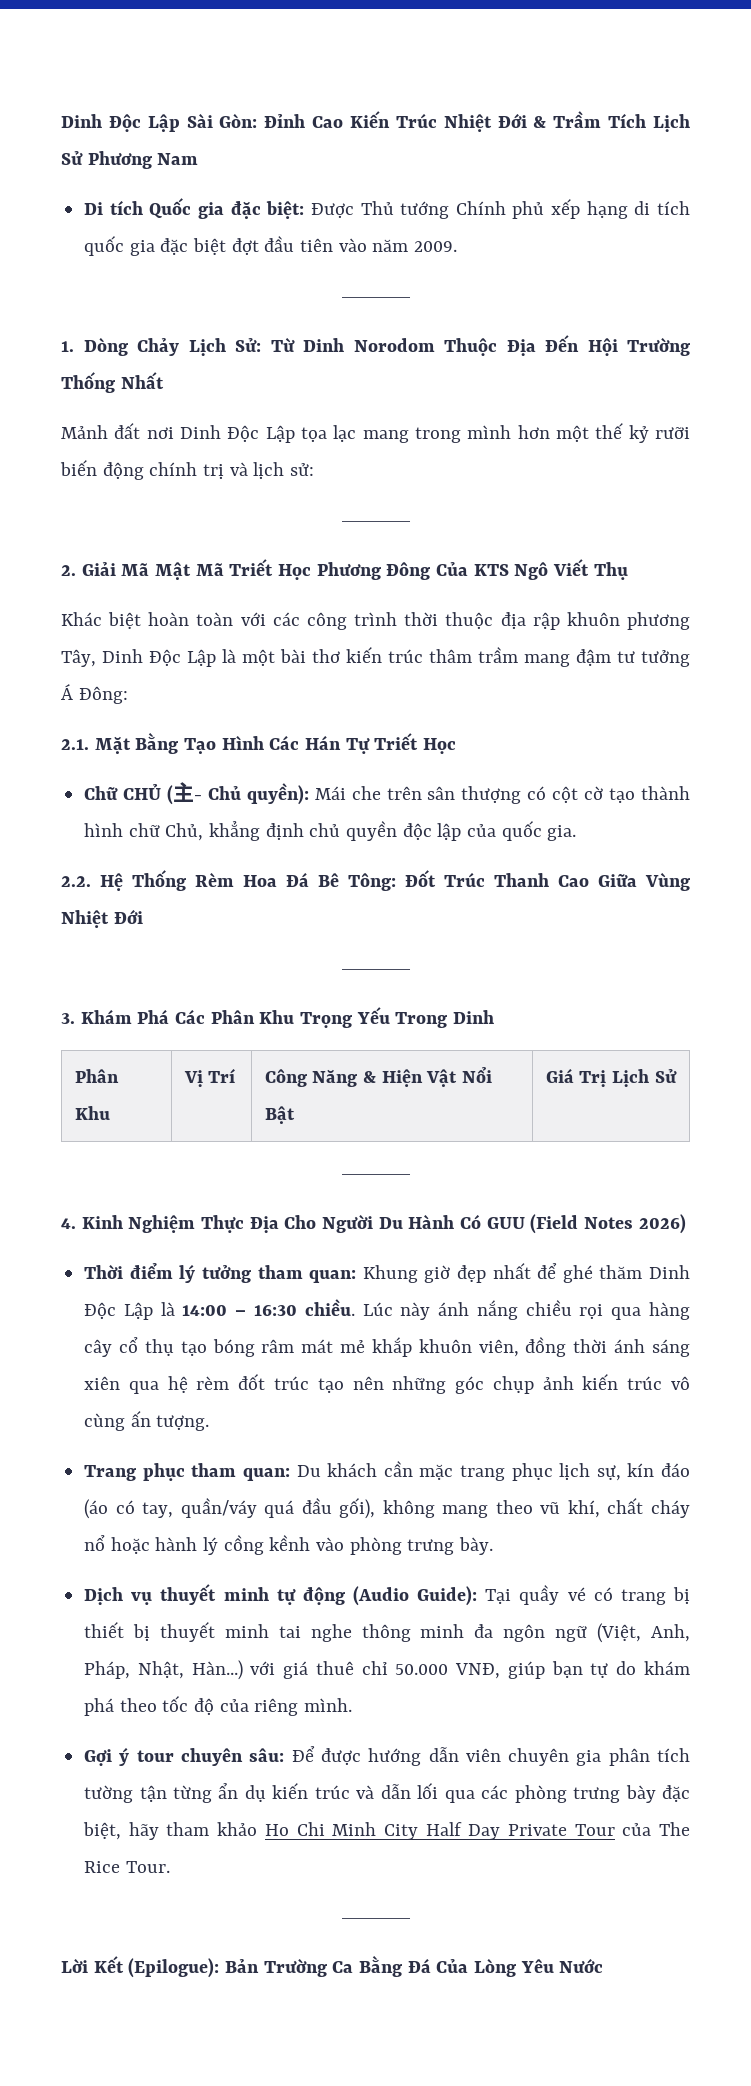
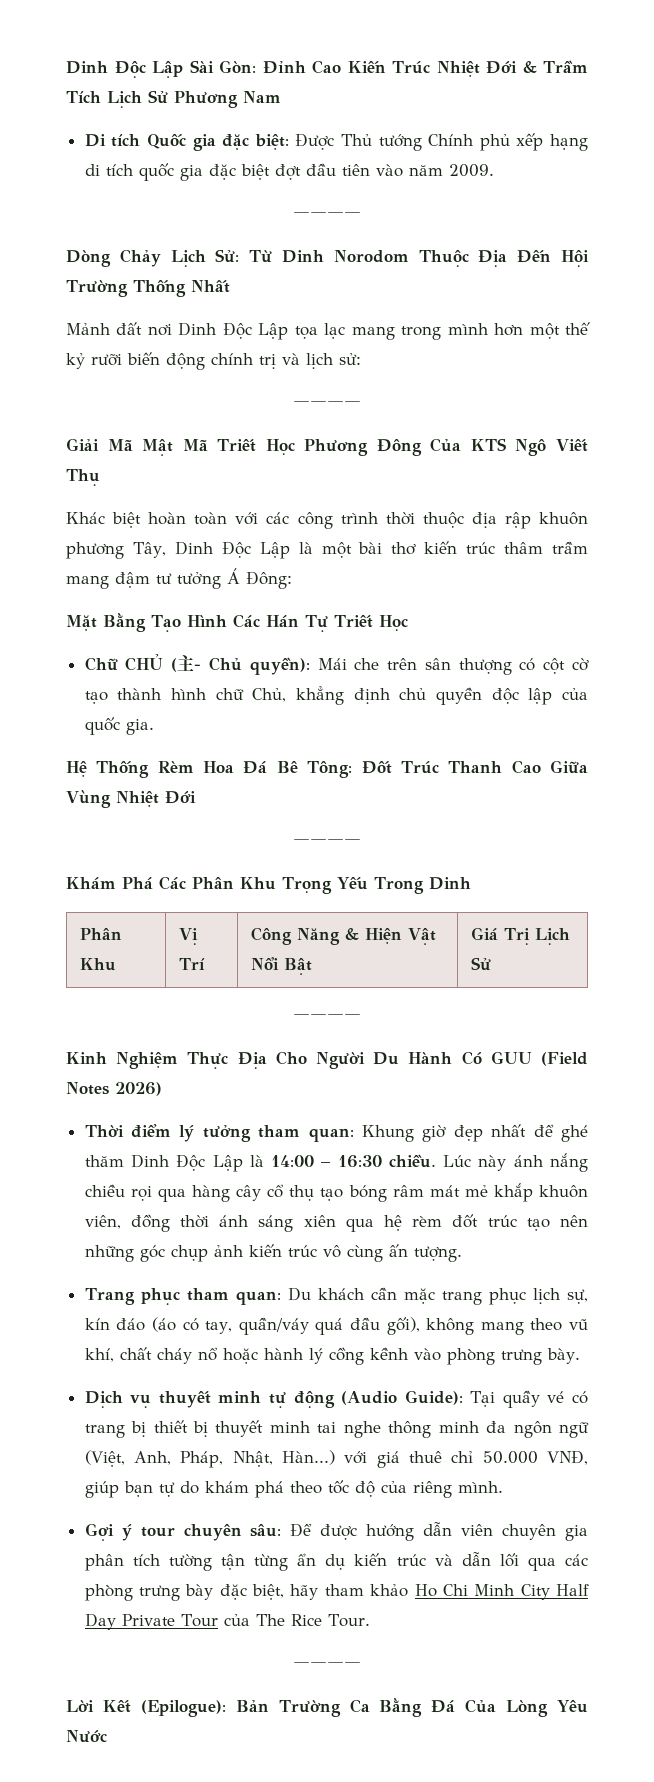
- 1. Dòng Chảy Lịch Sử: Từ Dinh Norodom Thuộc Địa Đến Hội Trường Thống Nhất
+ Dòng Chảy Lịch Sử: Từ Dinh Norodom Thuộc Địa Đến Hội Trường Thống Nhất
- 2. Giải Mã Mật Mã Triết Học Phương Đông Của KTS Ngô Viết Thụ
+ Giải Mã Mật Mã Triết Học Phương Đông Của KTS Ngô Viết Thụ
- 2.1. Mặt Bằng Tạo Hình Các Hán Tự Triết Học
+ Mặt Bằng Tạo Hình Các Hán Tự Triết Học
- 2.2. Hệ Thống Rèm Hoa Đá Bê Tông: Đốt Trúc Thanh Cao Giữa Vùng Nhiệt Đới
+ Hệ Thống Rèm Hoa Đá Bê Tông: Đốt Trúc Thanh Cao Giữa Vùng Nhiệt Đới
- 3. Khám Phá Các Phân Khu Trọng Yếu Trong Dinh
+ Khám Phá Các Phân Khu Trọng Yếu Trong Dinh
- 4. Kinh Nghiệm Thực Địa Cho Người Du Hành Có GUU (Field Notes 2026)
+ Kinh Nghiệm Thực Địa Cho Người Du Hành Có GUU (Field Notes 2026)

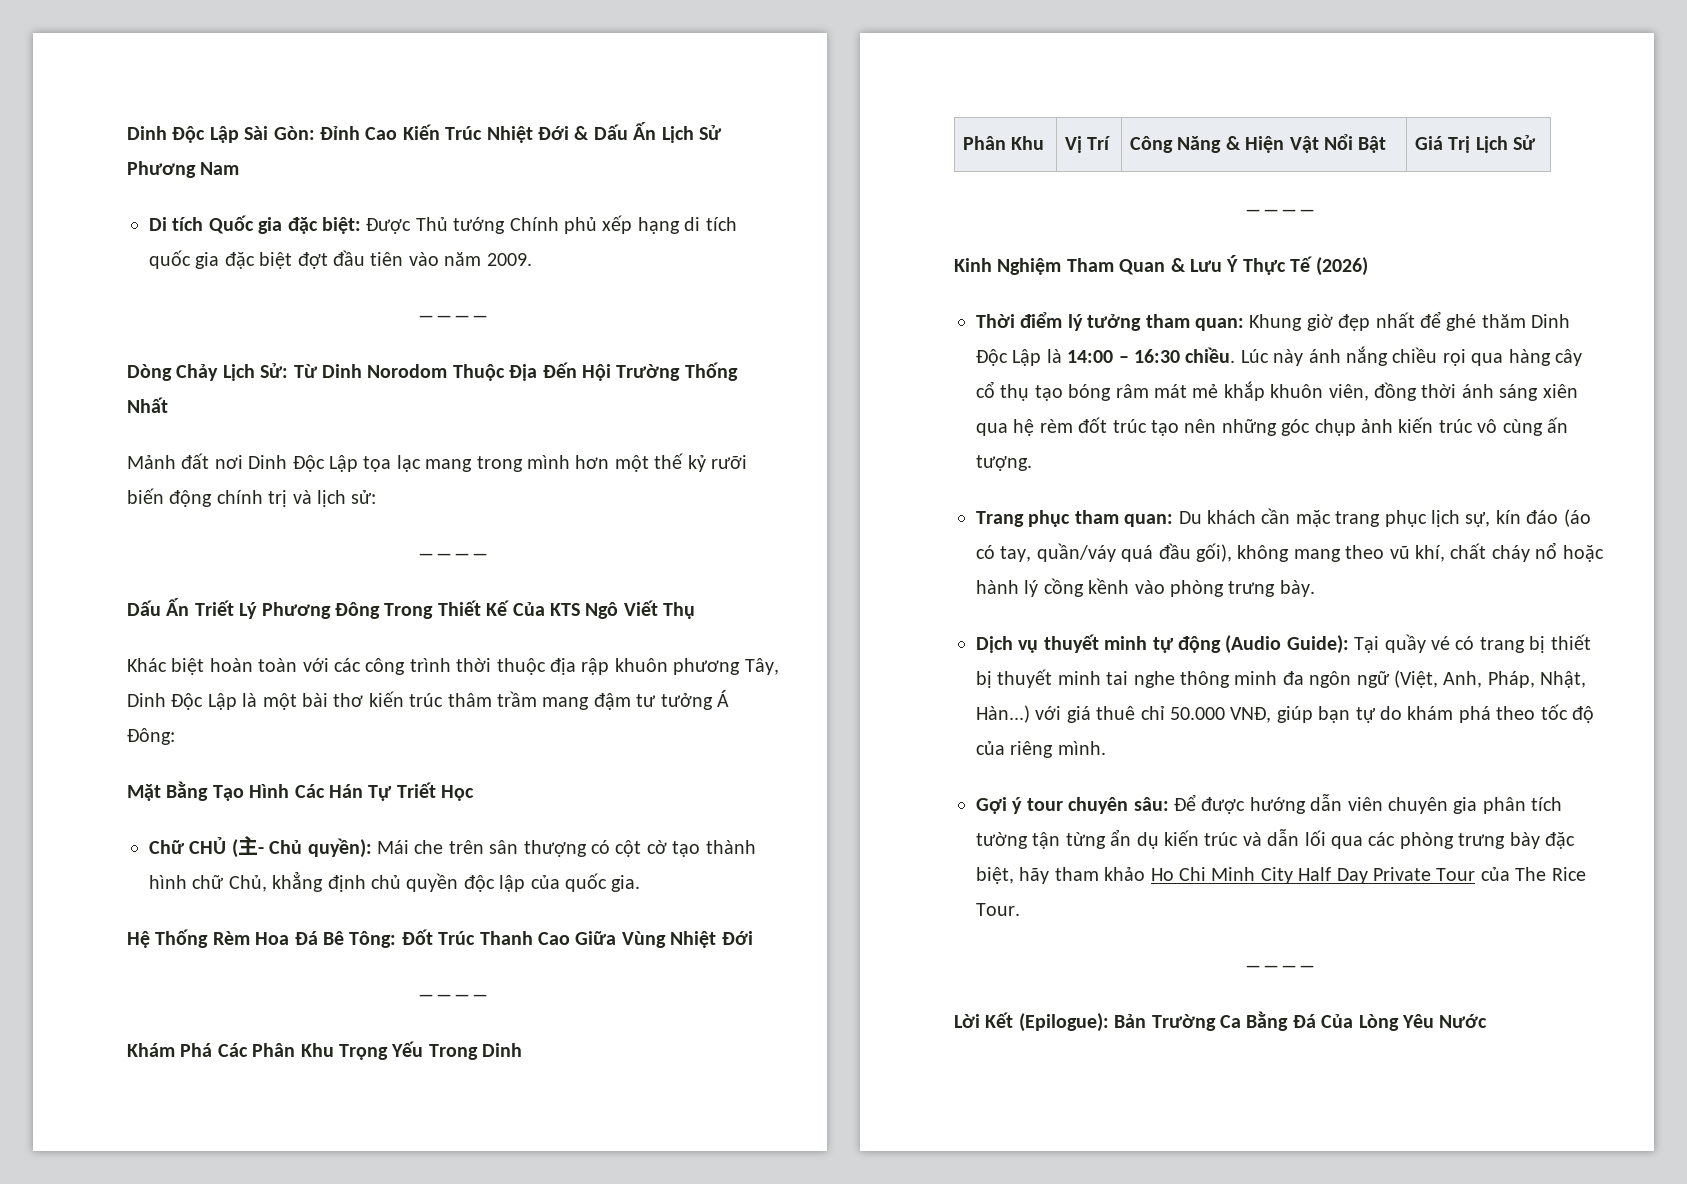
- Dinh Độc Lập Sài Gòn: Đỉnh Cao Kiến Trúc Nhiệt Đới & Trầm Tích Lịch Sử Phương Nam
+ Dinh Độc Lập Sài Gòn: Đỉnh Cao Kiến Trúc Nhiệt Đới & Dấu Ấn Lịch Sử Phương Nam
- Giải Mã Mật Mã Triết Học Phương Đông Của KTS Ngô Viết Thụ
+ Dấu Ấn Triết Lý Phương Đông Trong Thiết Kế Của KTS Ngô Viết Thụ
- Kinh Nghiệm Thực Địa Cho Người Du Hành Có GUU (Field Notes 2026)
+ Kinh Nghiệm Tham Quan & Lưu Ý Thực Tế (2026)

